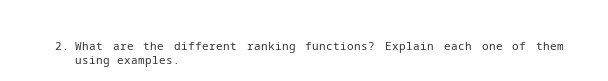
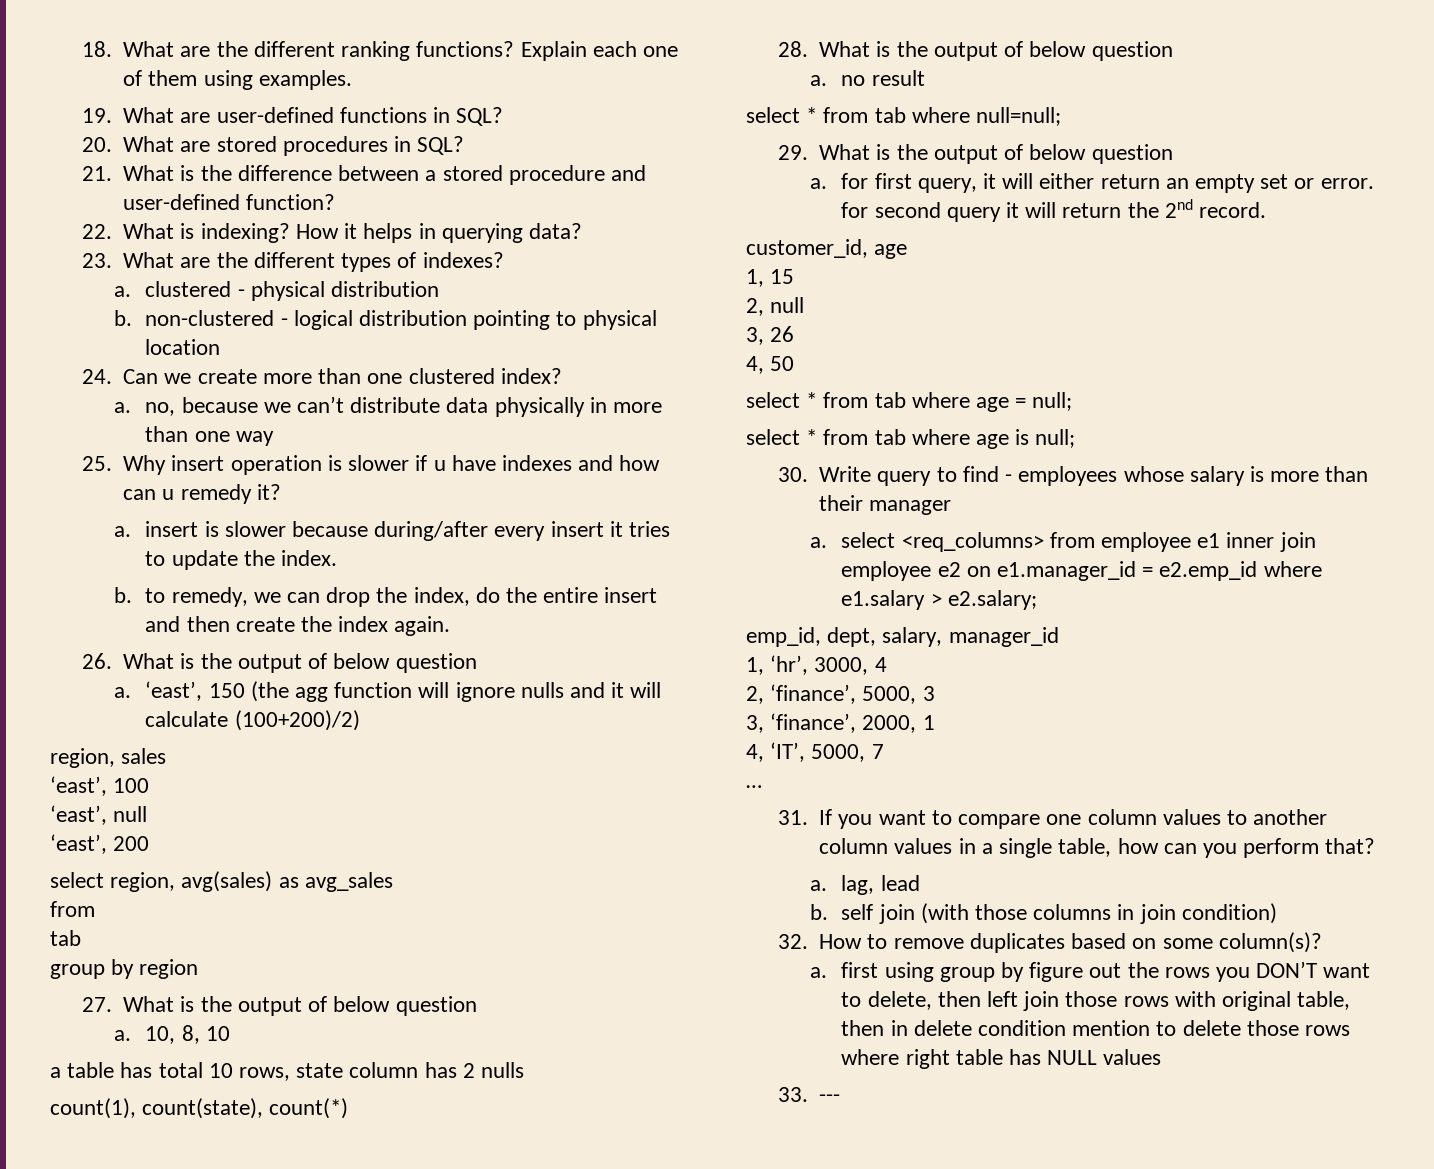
- 2. What are the different ranking functions?
+ 18. What are the different ranking functions?
+ 19. What are user-defined functions in SQL?
+ 20. What are stored procedures in SQL?
+ 21. What is the difference between a stored procedure and user-defined function?
+ 22. What is indexing? How it helps in querying data?
+ 23. What are the different types of indexes?
+ a. clustered - physical distribution
+ b. non-clustered - logical distribution pointing to physical location
+ 24. Can we create more than one clustered index?
+ a. no, because we can’t distribute data physically in more than one way
+ 25. Why insert operation is slower if u have indexes and how can u remedy it?
+ a. insert is slower because during/after every insert it tries to update the index.
+ b. to remedy, we can drop the index, do the entire insert and then create the index again.
+ 26. What is the output of below question
+ a. ‘east’, 150 (the agg function will ignore nulls and it will calculate (100+200)/2)
+ region, sales
+ ‘east’, 100
+ ‘east’, null
+ ‘east’, 200
+ select region, avg(sales) as avg_sales
+ from
+ tab
+ group by region
+ 27. What is the output of below question
+ a. 10, 8, 10
+ a table has total 10 rows, state column has 2 nulls
+ count(1), count(state), count(*)
+ 28. What is the output of below question
+ a. no result
+ select * from tab where null=null;
+ 29. What is the output of below question
+ a. for first query, it will either return an empty set or error. for second query it will return the 2nd record.
+ customer_id, age
+ 1, 15
+ 2, null
+ 3, 26
+ 4, 50
+ select * from tab where age = null;
+ select * from tab where age is null;
+ 30. Write query to find - employees whose salary is more than their manager
+ a. select <req_columns> from employee e1 inner join employee e2 on e1.manager_id = e2.emp_id where e1.salary > e2.salary;
+ emp_id, dept, salary, manager_id
+ 1, ‘hr’, 3000, 4
+ 2, ‘finance’, 5000, 3
+ 3, ‘finance’, 2000, 1
+ 4, ‘IT’, 5000, 7
+ …
+ 31. If you want to compare one column values to another column values in a single table, how can you perform that?
+ a. lag, lead
+ b. self join (with those columns in join condition)
+ 32. How to remove duplicates based on some column(s)?
+ a. first using group by figure out the rows you DON’T want to delete, then left join those rows with original table, then in delete condition mention to delete those rows where right table has NULL values
+ 33. ---

